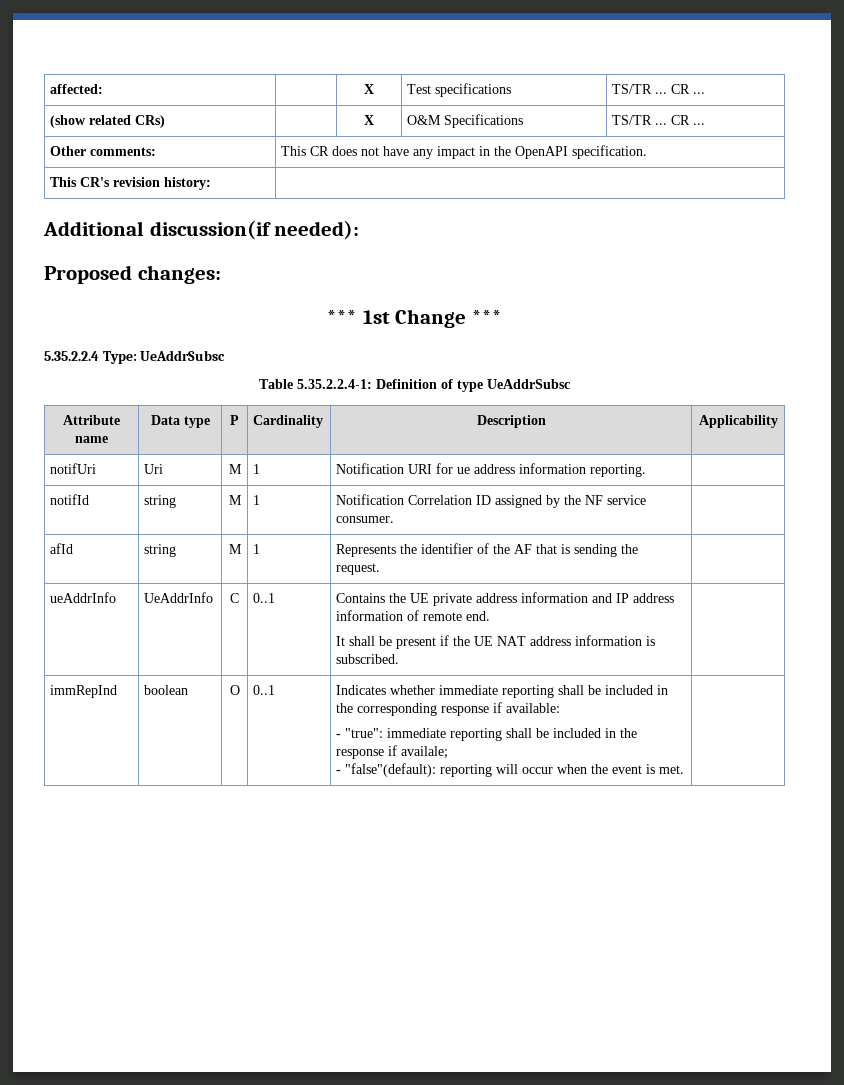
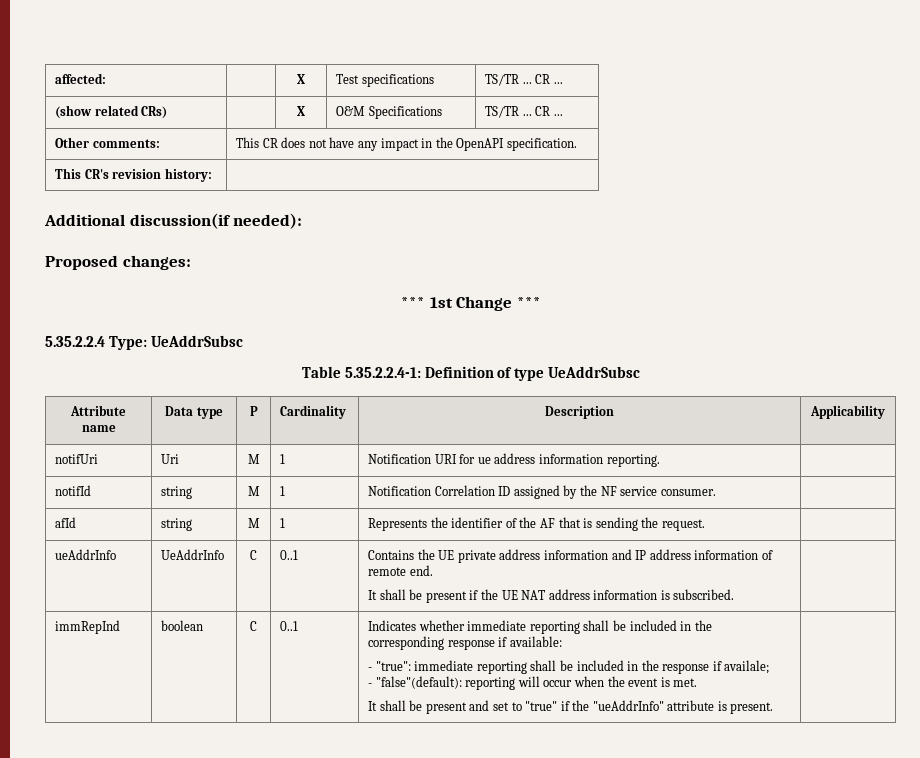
- boolean | O
+ boolean | C
+ It shall be present and set to "true" if the "ueAddrInfo" attribute is present.

